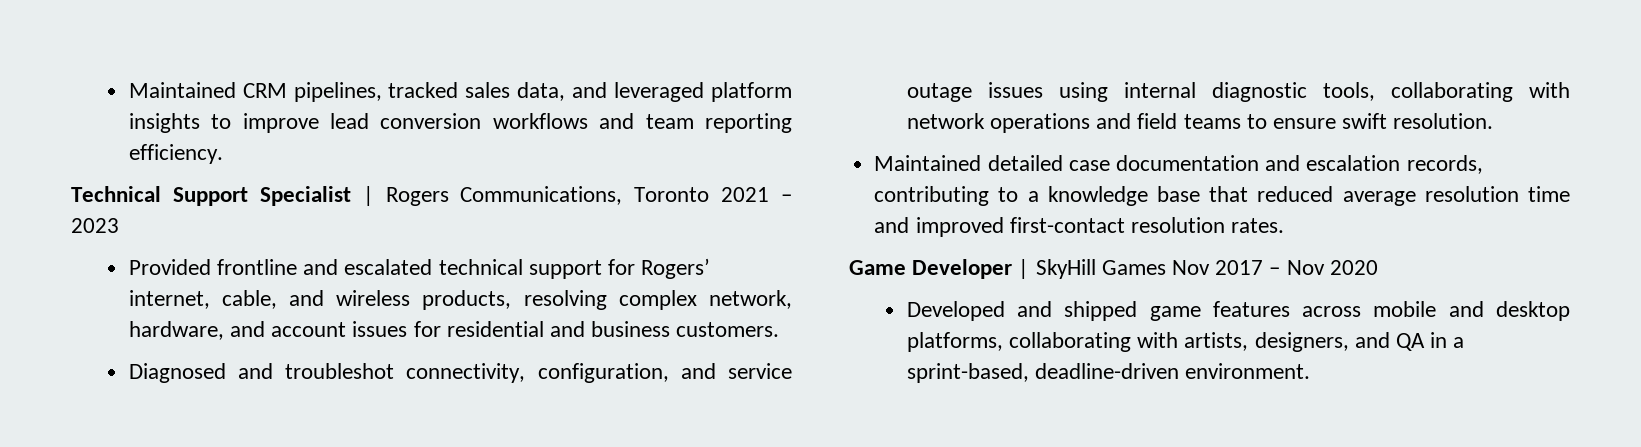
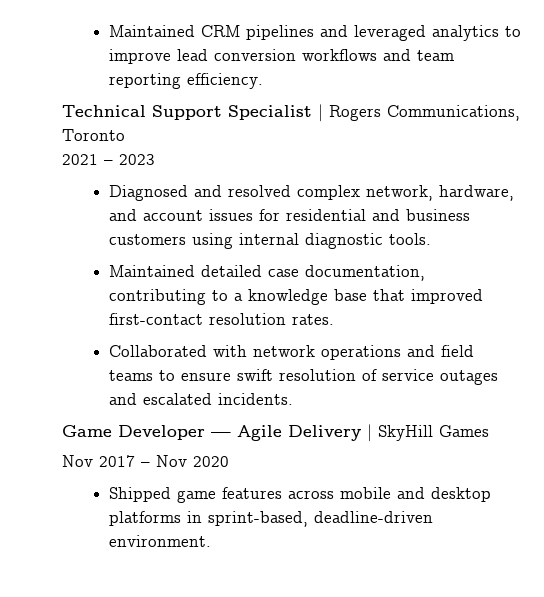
- Maintained CRM pipelines, tracked sales data, and leveraged platform insights to improve lead conversion workflows and team reporting efficiency.
+ Maintained CRM pipelines and leveraged analytics to improve lead conversion workflows and team reporting efficiency.
- Technical Support Specialist | Rogers Communications, Toronto 2021 – 2023
+ Technical Support Specialist | Rogers Communications, Toronto
+ 2021 – 2023
- Provided frontline and escalated technical support for Rogers’ internet, cable, and wireless products, resolving complex network, hardware, and account issues for residential and business customers.
- Diagnosed and troubleshot connectivity, configuration, and service outage issues using internal diagnostic tools, collaborating with network operations and field teams to ensure swift resolution.
- Maintained detailed case documentation and escalation records, contributing to a knowledge base that reduced average resolution time and improved first-contact resolution rates.
+ Diagnosed and resolved complex network, hardware, and account issues for residential and business customers using internal diagnostic tools.
+ Maintained detailed case documentation, contributing to a knowledge base that improved first-contact resolution rates.
+ Collaborated with network operations and field teams to ensure swift resolution of service outages and escalated incidents.
- Game Developer | SkyHill Games Nov 2017 – Nov 2020
+ Game Developer — Agile Delivery | SkyHill Games
+ Nov 2017 – Nov 2020
- Developed and shipped game features across mobile and desktop platforms, collaborating with artists, designers, and QA in a sprint-based, deadline-driven environment.
+ Shipped game features across mobile and desktop platforms in sprint-based, deadline-driven environment.

